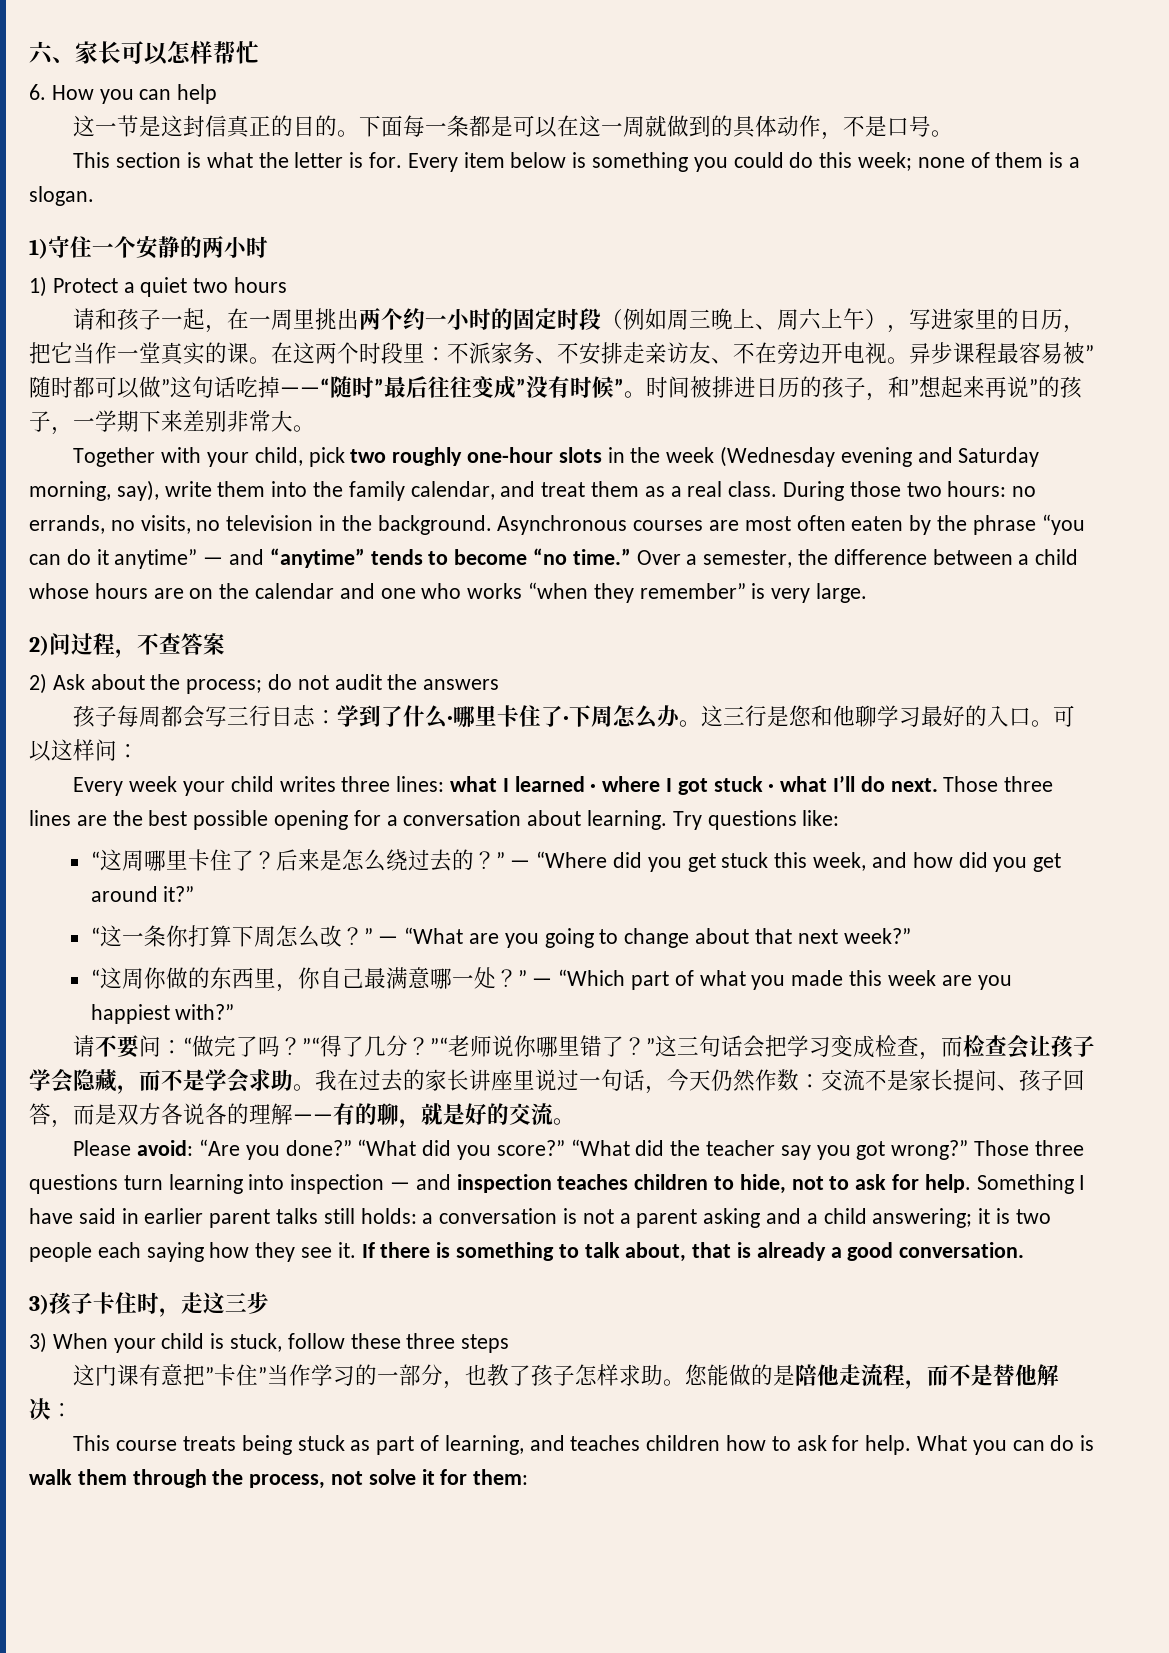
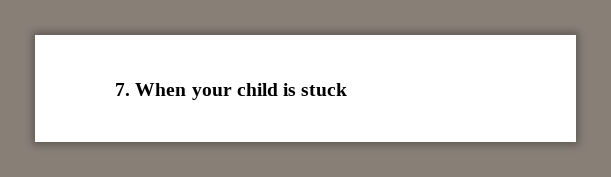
- 六、家长可以怎样帮忙
- 6. How you can help
- 这一节是这封信真正的目的。下面每一条都是可以在这一周就做到的具体动作，不是口号。
- This section is what the letter is for. Every item below is something you could do this week; none of them is a slogan.
- 1)守住一个安静的两小时
- 1) Protect a quiet two hours
- 请和孩子一起，在一周里挑出两个约一小时的固定时段（例如周三晚上、周六上午），写进家里的日历，把它当作一堂真实的课。在这两个时段里：不派家务、不安排走亲访友、不在旁边开电视。异步课程最容易被”随时都可以做”这句话吃掉——“随时”最后往往变成”没有时候”。时间被排进日历的孩子，和”想起来再说”的孩子，一学期下来差别非常大。
- Together with your child, pick two roughly one-hour slots in the week (Wednesday evening and Saturday morning, say), write them into the family calendar, and treat them as a real class. During those two hours: no errands, no visits, no television in the background. Asynchronous courses are most often eaten by the phrase “you can do it anytime” — and “anytime” tends to become “no time.” Over a semester, the difference between a child whose hours are on the calendar and one who works “when they remember” is very large.
- 2)问过程，不查答案
- 2) Ask about the process; do not audit the answers
- 孩子每周都会写三行日志：学到了什么·哪里卡住了·下周怎么办。这三行是您和他聊学习最好的入口。可以这样问：
- Every week your child writes three lines: what I learned · where I got stuck · what I’ll do next. Those three lines are the best possible opening for a conversation about learning. Try questions like:
- “这周哪里卡住了？后来是怎么绕过去的？” — “Where did you get stuck this week, and how did you get around it?”
- “这一条你打算下周怎么改？” — “What are you going to change about that next week?”
- “这周你做的东西里，你自己最满意哪一处？” — “Which part of what you made this week are you happiest with?”
- 请不要问：“做完了吗？”“得了几分？”“老师说你哪里错了？”这三句话会把学习变成检查，而检查会让孩子学会隐藏，而不是学会求助。我在过去的家长讲座里说过一句话，今天仍然作数：交流不是家长提问、孩子回答，而是双方各说各的理解——有的聊，就是好的交流。
- Please avoid: “Are you done?” “What did you score?” “What did the teacher say you got wrong?” Those three questions turn learning into inspection — and inspection teaches children to hide, not to ask for help. Something I have said in earlier parent talks still holds: a conversation is not a parent asking and a child answering; it is two people each saying how they see it. If there is something to talk about, that is already a good conversation.
- 3)孩子卡住时，走这三步
- 3) When your child is stuck, follow these three steps
- 这门课有意把”卡住”当作学习的一部分，也教了孩子怎样求助。您能做的是陪他走流程，而不是替他解决：
- This course treats being stuck as part of learning, and teaches children how to ask for help. What you can do is walk them through the process, not solve it for them:
+ 7. When your child is stuck

